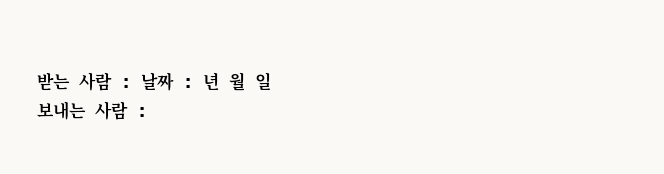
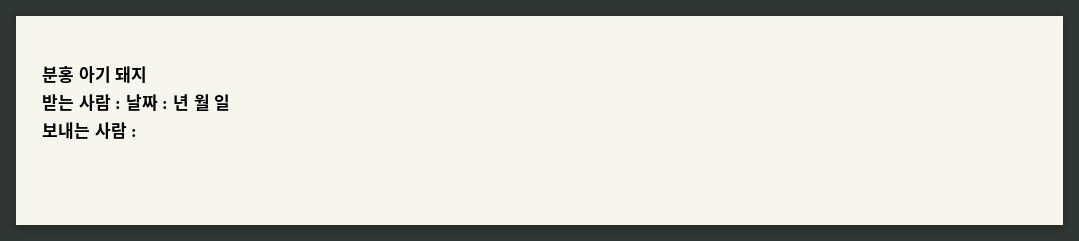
+ 분홍 아기 돼지

